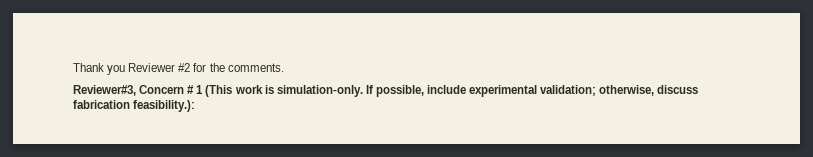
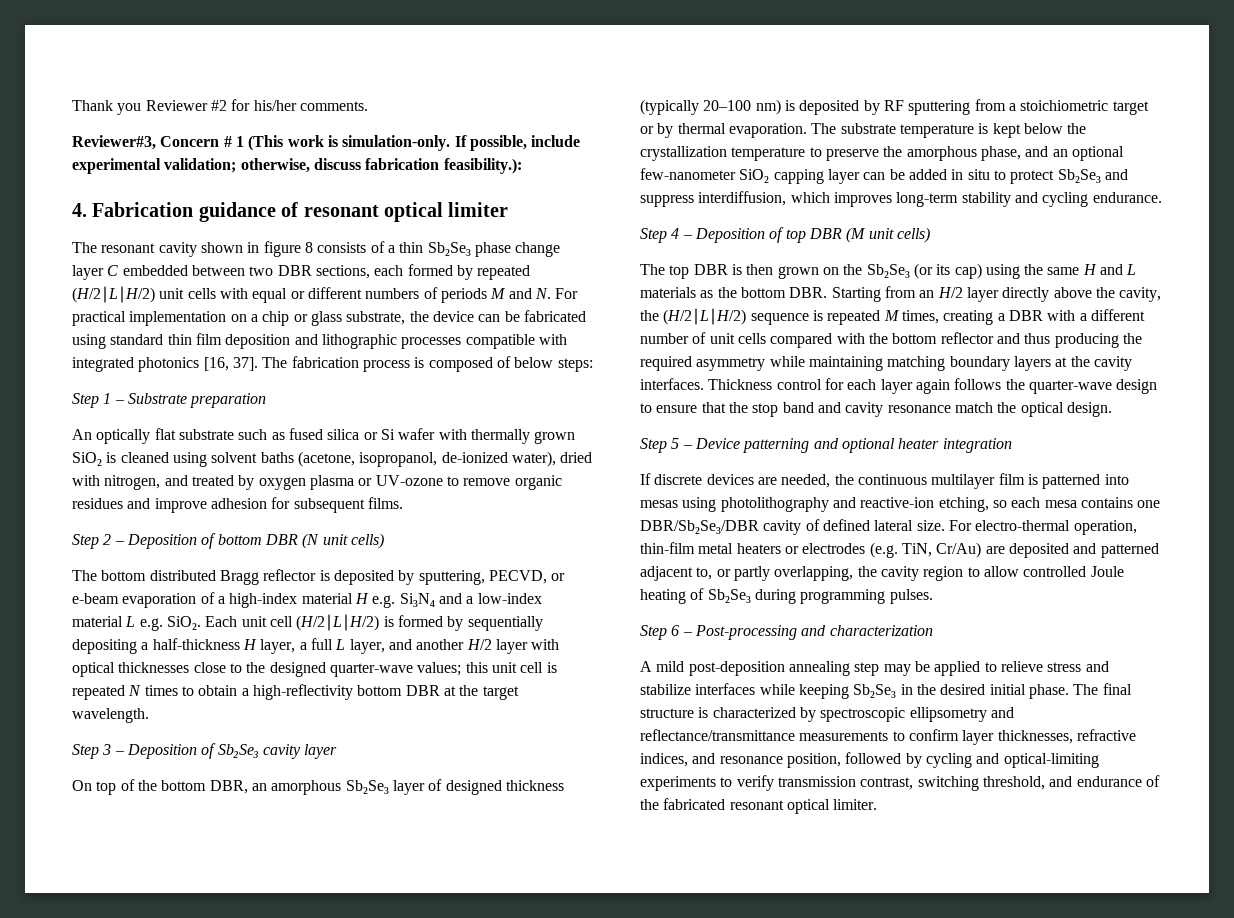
- Thank you Reviewer #2 for the comments.
+ Thank you Reviewer #2 for his/her comments.
+ 4. Fabrication guidance of resonant optical limiter
+ The resonant cavity shown in figure 8 consists of a thin Sb₂Se₃ phase change layer C embedded between two DBR sections, each formed by repeated (H/2∣L∣H/2) unit cells with equal or different numbers of periods M and N. For practical implementation on a chip or glass substrate, the device can be fabricated using standard thin film deposition and lithographic processes compatible with integrated photonics [16, 37]. The fabrication process is composed of below steps:
+ Step 1 – Substrate preparation
+ An optically flat substrate such as fused silica or Si wafer with thermally grown SiO₂ is cleaned using solvent baths (acetone, isopropanol, de‑ionized water), dried with nitrogen, and treated by oxygen plasma or UV‑ozone to remove organic residues and improve adhesion for subsequent films.
+ Step 2 – Deposition of bottom DBR (N unit cells)
+ The bottom distributed Bragg reflector is deposited by sputtering, PECVD, or e‑beam evaporation of a high‑index material H e.g. Si₃N₄ and a low‑index material L e.g. SiO₂. Each unit cell (H/2∣L∣H/2) is formed by sequentially depositing a half‑thickness H layer, a full L layer, and another H/2 layer with optical thicknesses close to the designed quarter‑wave values; this unit cell is repeated N times to obtain a high‑reflectivity bottom DBR at the target wavelength.
+ Step 3 – Deposition of Sb₂Se₃ cavity layer
+ On top of the bottom DBR, an amorphous Sb₂Se₃ layer of designed thickness (typically 20–100 nm) is deposited by RF sputtering from a stoichiometric target or by thermal evaporation. The substrate temperature is kept below the crystallization temperature to preserve the amorphous phase, and an optional few‑nanometer SiO₂ capping layer can be added in situ to protect Sb₂Se₃ and suppress interdiffusion, which improves long‑term stability and cycling endurance.
+ Step 4 – Deposition of top DBR (M unit cells)
+ The top DBR is then grown on the Sb₂Se₃ (or its cap) using the same H and L materials as the bottom DBR. Starting from an H/2 layer directly above the cavity, the (H/2∣L∣H/2) sequence is repeated M times, creating a DBR with a different number of unit cells compared with the bottom reflector and thus producing the required asymmetry while maintaining matching boundary layers at the cavity interfaces. Thickness control for each layer again follows the quarter‑wave design to ensure that the stop band and cavity resonance match the optical design.
+ Step 5 – Device patterning and optional heater integration
+ If discrete devices are needed, the continuous multilayer film is patterned into mesas using photolithography and reactive‑ion etching, so each mesa contains one DBR/Sb₂Se₃/DBR cavity of defined lateral size. For electro‑thermal operation, thin‑film metal heaters or electrodes (e.g. TiN, Cr/Au) are deposited and patterned adjacent to, or partly overlapping, the cavity region to allow controlled Joule heating of Sb₂Se₃ during programming pulses.
+ Step 6 – Post‑processing and characterization
+ A mild post‑deposition annealing step may be applied to relieve stress and stabilize interfaces while keeping Sb₂Se₃ in the desired initial phase. The final structure is characterized by spectroscopic ellipsometry and reflectance/transmittance measurements to confirm layer thicknesses, refractive indices, and resonance position, followed by cycling and optical‑limiting experiments to verify transmission contrast, switching threshold, and endurance of the fabricated resonant optical limiter.

